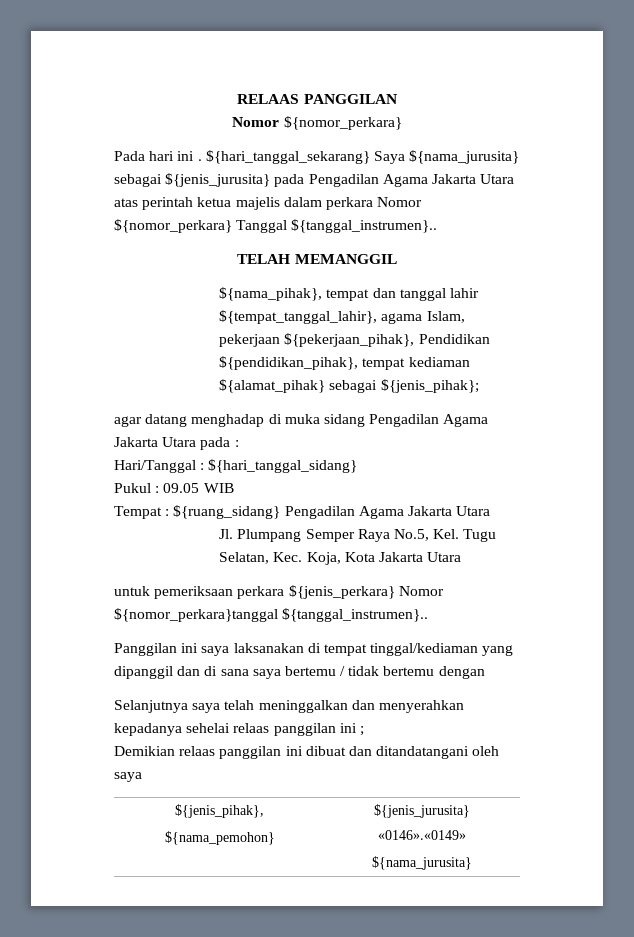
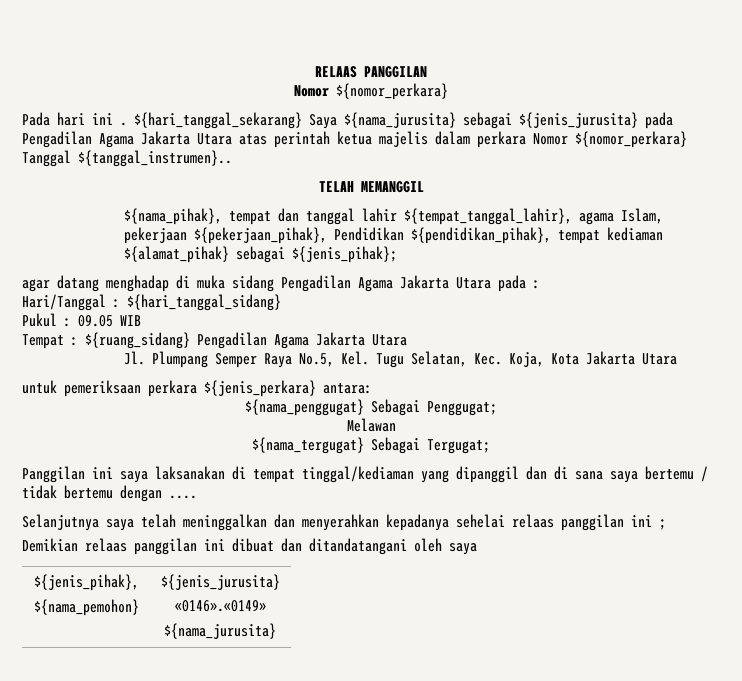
- untuk pemeriksaan perkara ${jenis_perkara} Nomor ${nomor_perkara}tanggal ${tanggal_instrumen}..
+ untuk pemeriksaan perkara ${jenis_perkara} antara:
+ ${nama_penggugat} Sebagai Penggugat;
+ Melawan
+ ${nama_tergugat} Sebagai Tergugat;
- Panggilan ini saya laksanakan di tempat tinggal/kediaman yang dipanggil dan di sana saya bertemu / tidak bertemu dengan
+ Panggilan ini saya laksanakan di tempat tinggal/kediaman yang dipanggil dan di sana saya bertemu / tidak bertemu dengan ....

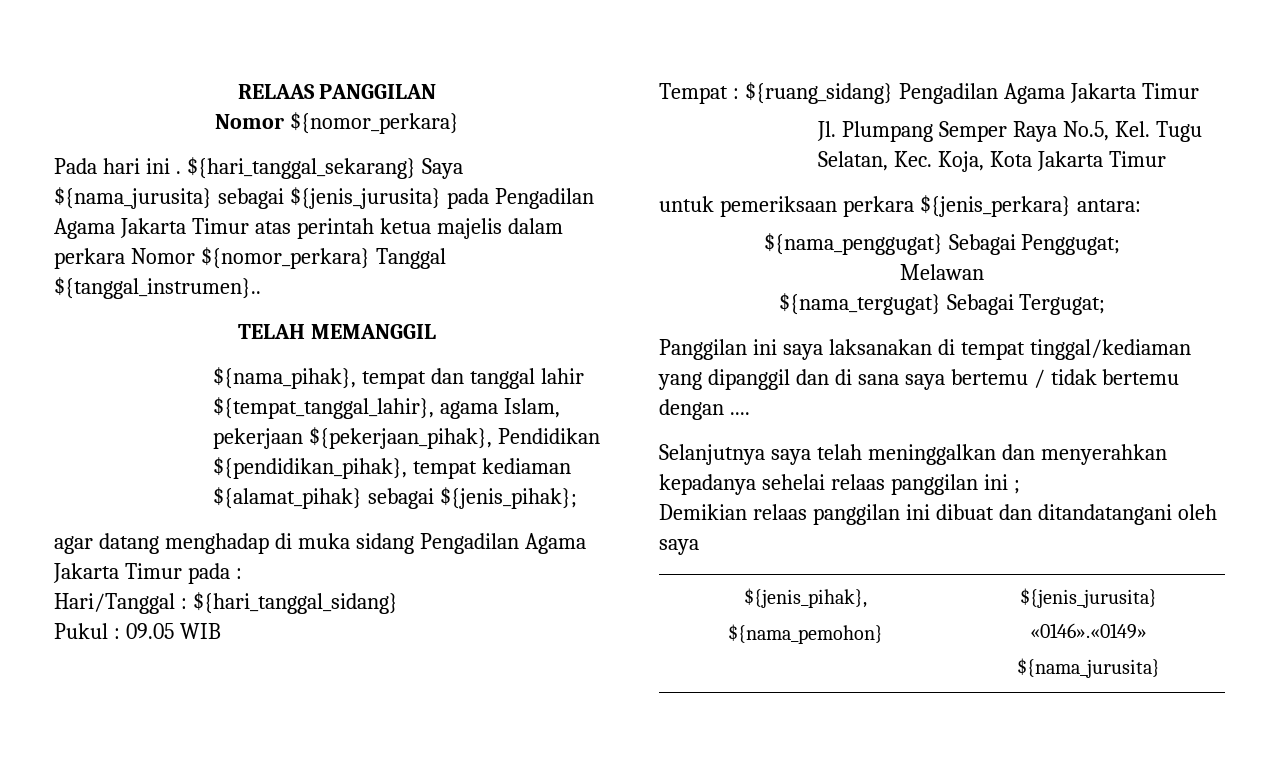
- ${hari_tanggal_sekarang} Saya ${nama_jurusita} sebagai ${jenis_jurusita} pada Pengadilan Agama Jakarta Utara atas perintah ketua majelis dalam perkara Nomor ${nomor_perkara} Tanggal ${tanggal_instrumen}..
+ ${hari_tanggal_sekarang} Saya ${nama_jurusita} sebagai ${jenis_jurusita} pada Pengadilan Agama Jakarta Timur atas perintah ketua majelis dalam perkara Nomor ${nomor_perkara} Tanggal ${tanggal_instrumen}..
- agar datang menghadap di muka sidang Pengadilan Agama Jakarta Utara pada :
+ agar datang menghadap di muka sidang Pengadilan Agama Jakarta Timur pada :
- Tempat : ${ruang_sidang} Pengadilan Agama Jakarta Utara
+ Tempat : ${ruang_sidang} Pengadilan Agama Jakarta Timur
- Jl. Plumpang Semper Raya No.5, Kel. Tugu Selatan, Kec. Koja, Kota Jakarta Utara
+ Jl. Plumpang Semper Raya No.5, Kel. Tugu Selatan, Kec. Koja, Kota Jakarta Timur

